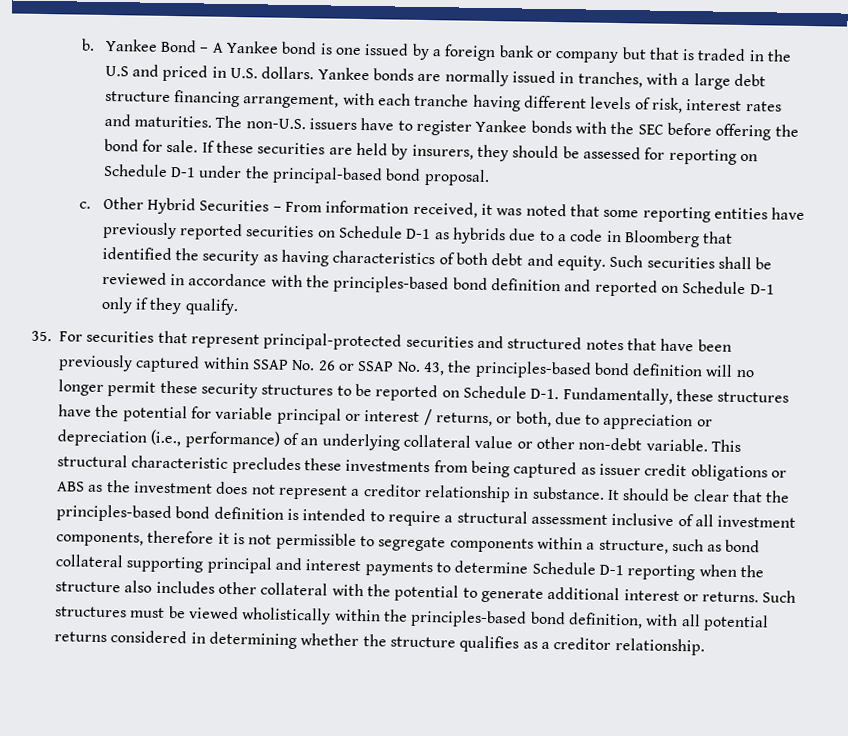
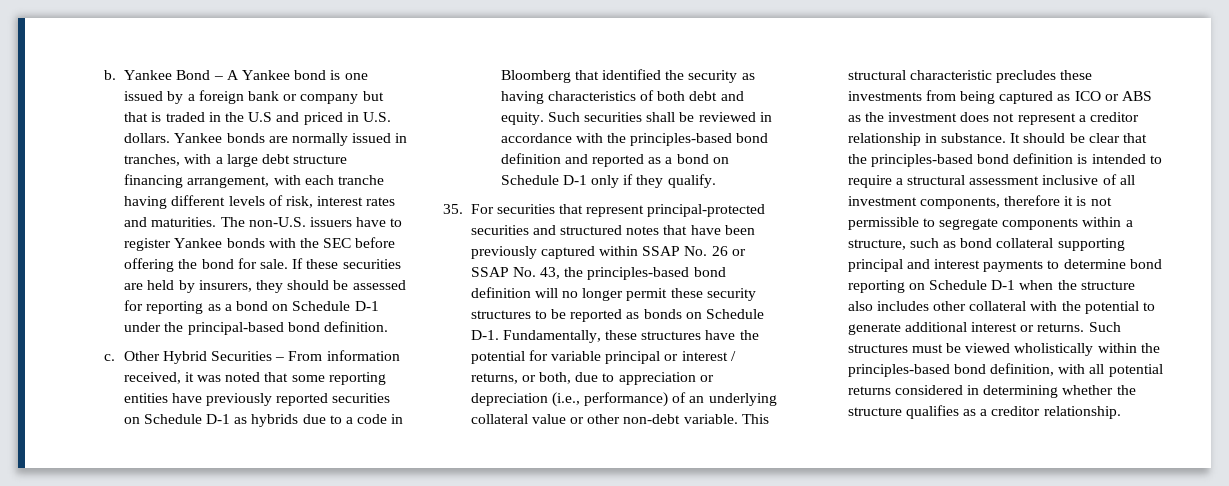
- If these securities are held by insurers, they should be assessed for reporting on Schedule D-1 under the principal-based bond proposal.
+ If these securities are held by insurers, they should be assessed for reporting as a bond on Schedule D-1 under the principal-based bond definition.
- Such securities shall be reviewed in accordance with the principles-based bond definition and reported on Schedule D-1 only if they qualify.
+ Such securities shall be reviewed in accordance with the principles-based bond definition and reported as a bond on Schedule D-1 only if they qualify.
- 35. For securities that represent principal-protected securities and structured notes that have been previously captured within SSAP No. 26 or SSAP No. 43, the principles-based bond definition will no longer permit these security structures to be reported on Schedule D-1. Fundamentally, these structures have the potential for variable principal or interest / returns, or both, due to appreciation or depreciation (i.e., performance) of an underlying collateral value or other non-debt variable.
+ 35. For securities that represent principal-protected securities and structured notes that have been previously captured within SSAP No. 26 or SSAP No. 43, the principles-based bond definition will no longer permit these security structures to be reported as bonds on Schedule D-1. Fundamentally, these structures have the potential for variable principal or interest / returns, or both, due to appreciation or depreciation (i.e., performance) of an underlying collateral value or other non-debt variable.
- This structural characteristic precludes these investments from being captured as issuer credit obligations or ABS as the investment does not represent a creditor relationship in substance.
+ This structural characteristic precludes these investments from being captured as ICO or ABS as the investment does not represent a creditor relationship in substance.
- It should be clear that the principles-based bond definition is intended to require a structural assessment inclusive of all investment components, therefore it is not permissible to segregate components within a structure, such as bond collateral supporting principal and interest payments to determine Schedule D-1 reporting when the structure also includes other collateral with the potential to generate additional interest or returns.
+ It should be clear that the principles-based bond definition is intended to require a structural assessment inclusive of all investment components, therefore it is not permissible to segregate components within a structure, such as bond collateral supporting principal and interest payments to determine bond reporting on Schedule D-1 when the structure also includes other collateral with the potential to generate additional interest or returns.

